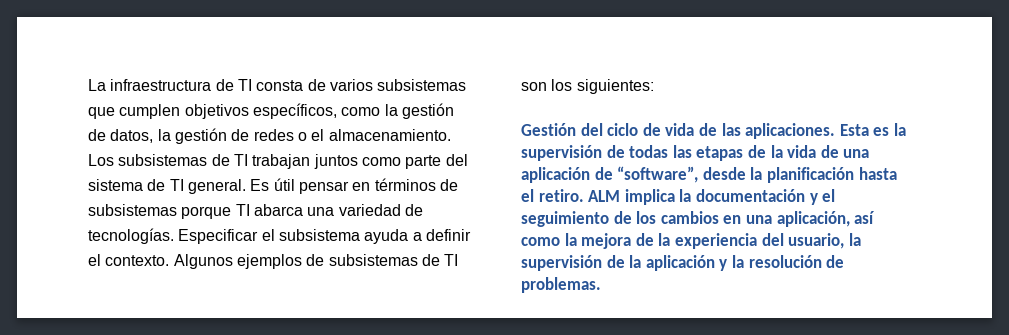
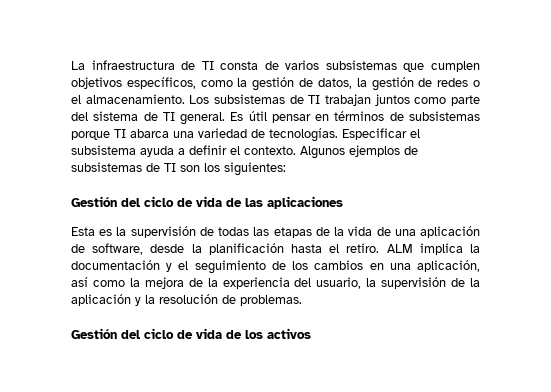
- Gestión del ciclo de vida de las aplicaciones. Esta es la supervisión de todas las etapas de la vida de una aplicación de “software”, desde la planificación hasta el retiro.
+ Gestión del ciclo de vida de las aplicaciones
+ Esta es la supervisión de todas las etapas de la vida de una aplicación de software, desde la planificación hasta el retiro.
+ Gestión del ciclo de vida de los activos

